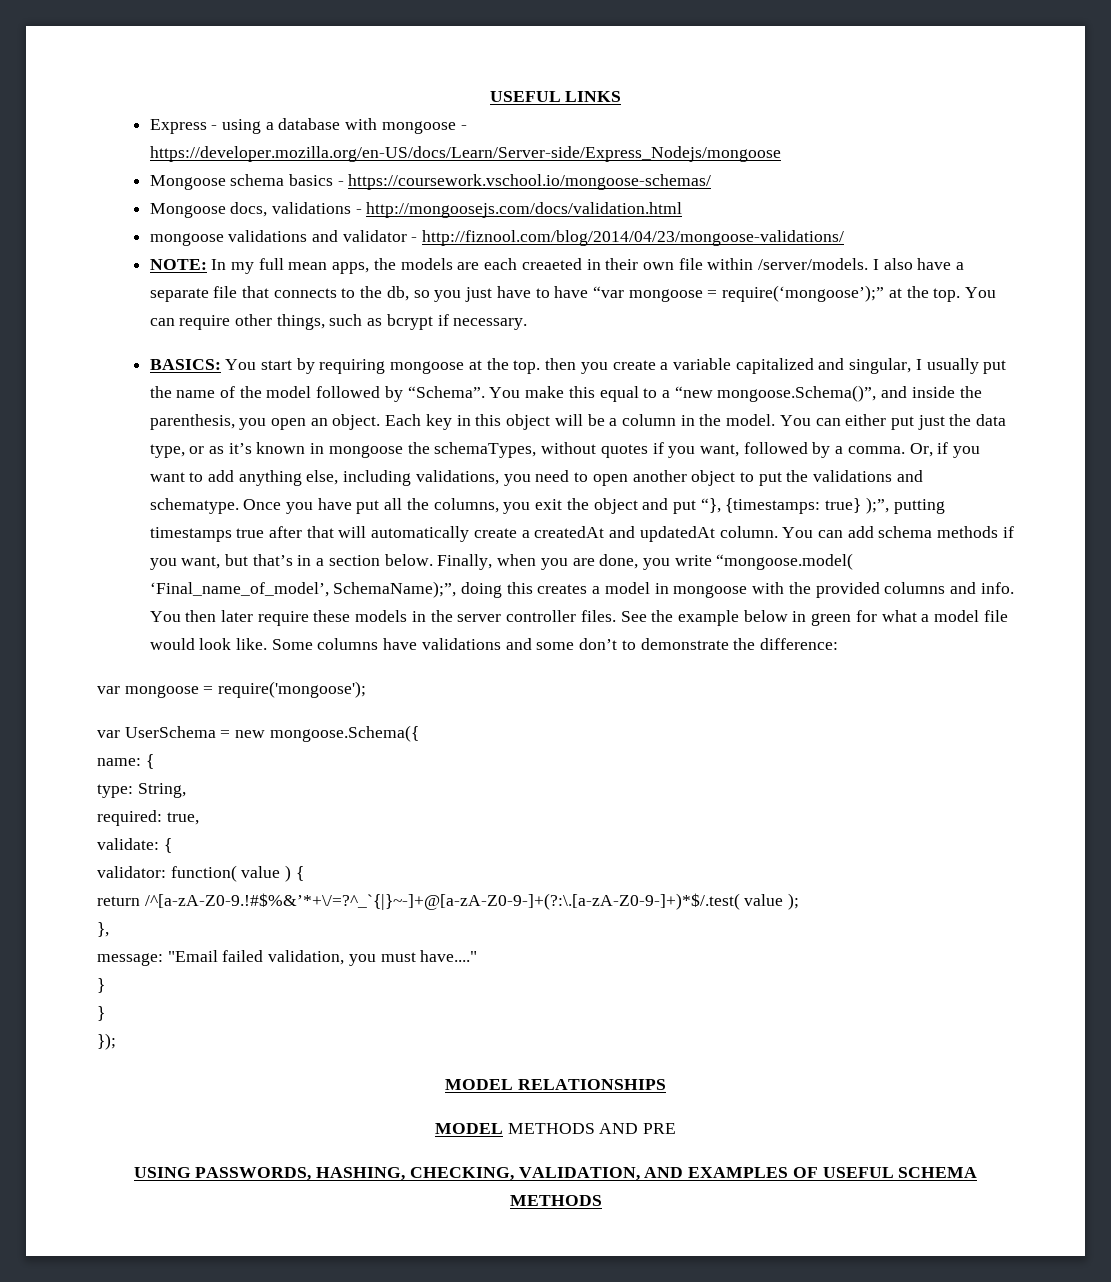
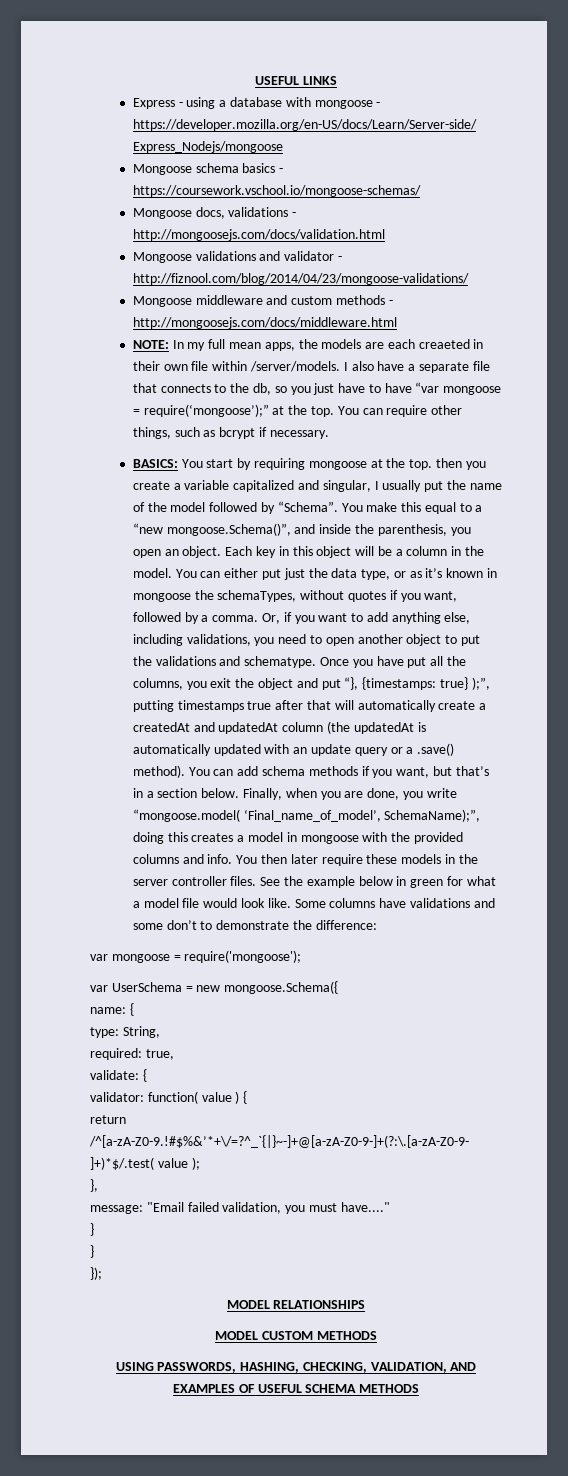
- mongoose validations and validator - http://fiznool.com/blog/2014/04/23/mongoose-validations/
+ Mongoose validations and validator - http://fiznool.com/blog/2014/04/23/mongoose-validations/
+ Mongoose middleware and custom methods - http://mongoosejs.com/docs/middleware.html
- Once you have put all the columns, you exit the object and put “}, {timestamps: true} );”, putting timestamps true after that will automatically create a createdAt and updatedAt column.
+ Once you have put all the columns, you exit the object and put “}, {timestamps: true} );”, putting timestamps true after that will automatically create a createdAt and updatedAt column (the updatedAt is automatically updated with an update query or a .save() method).
- MODEL METHODS AND PRE
+ MODEL CUSTOM METHODS

